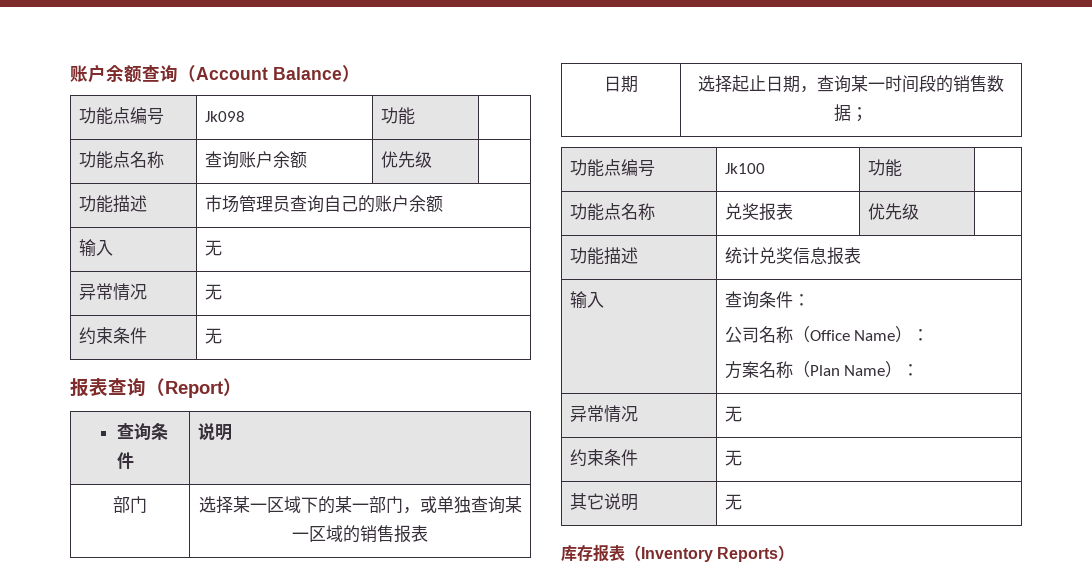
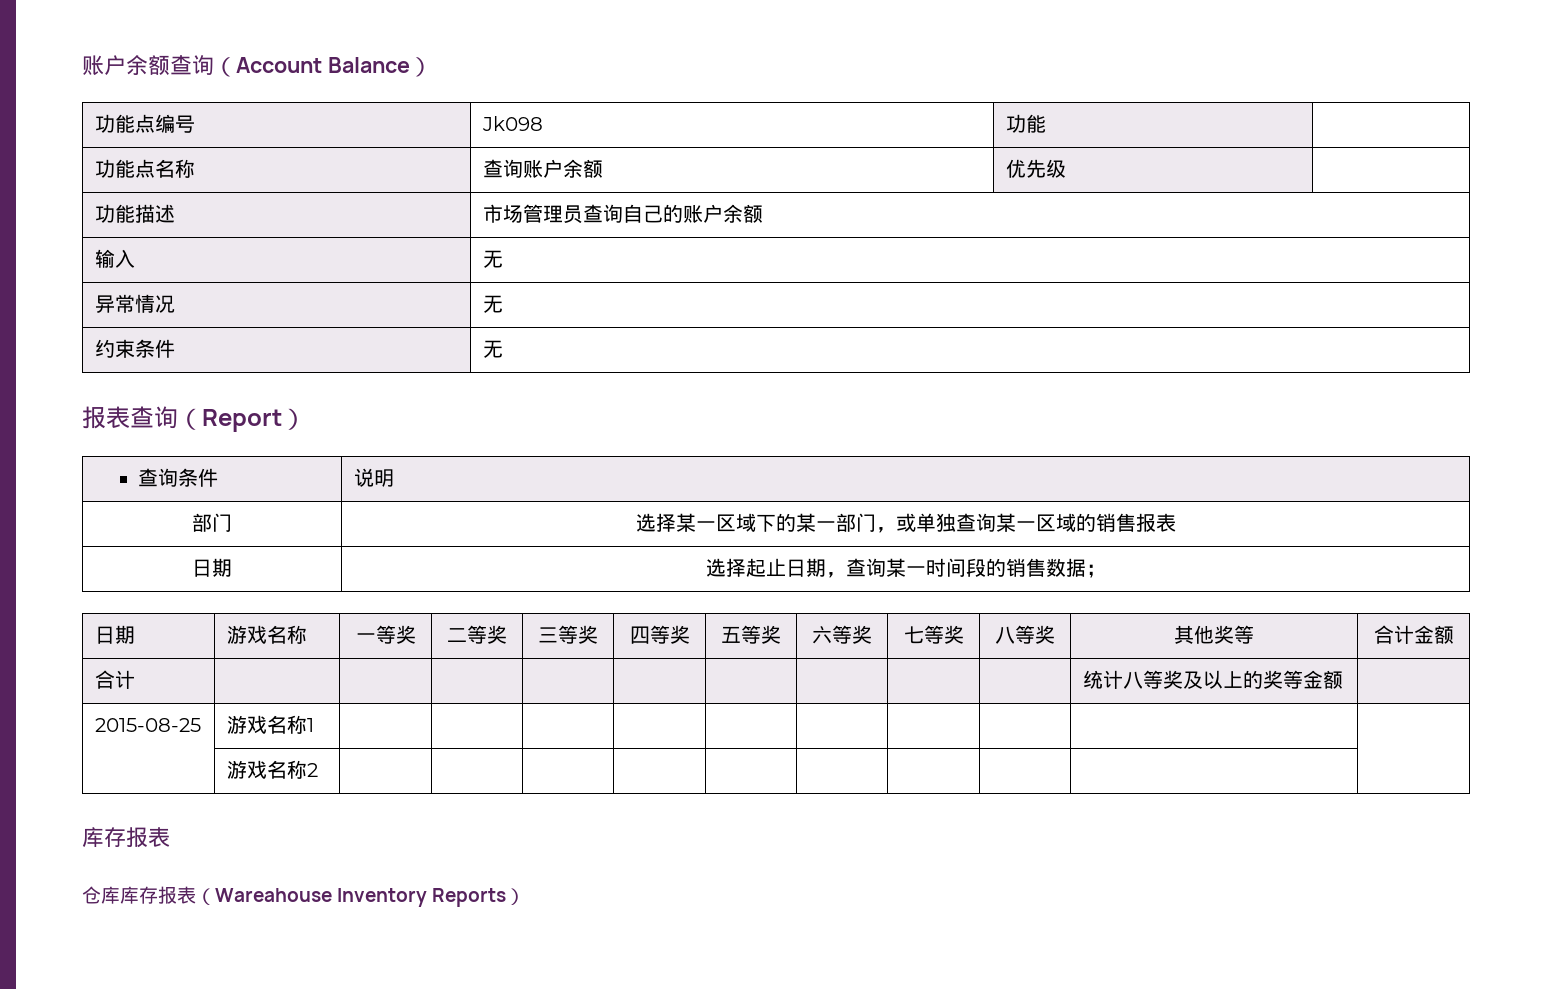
- 功能点编号 | Jk100 | 功能 |
- 功能点名称 | 兑奖报表 | 优先级 |
- 功能描述 | 统计兑奖信息报表
- 输入 | 查询条件：
- 公司名称（Office Name）：
- 方案名称（Plan Name）：
- 异常情况 | 无
- 约束条件 | 无
- 其它说明 | 无
- 库存报表（Inventory Reports）
+ 日期 | 游戏名称 | 一等奖 | 二等奖 | 三等奖 | 四等奖 | 五等奖 | 六等奖 | 七等奖 | 八等奖 | 其他奖等 | 合计金额
+ 合计 | | | | | | | | | | 统计八等奖及以上的奖等金额 |
+ 2015-08-25 | 游戏名称1 | | | | | | | | | |
+ | 游戏名称2 | | | | | | | | | |
+ 库存报表
+ 仓库库存报表（Wareahouse Inventory Reports）

